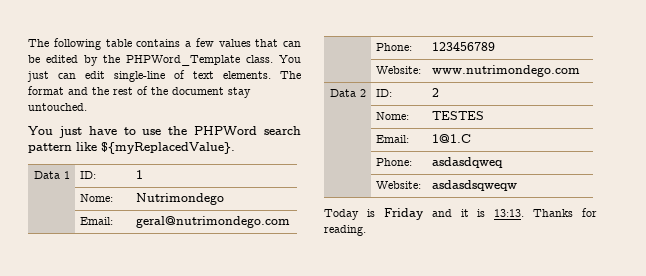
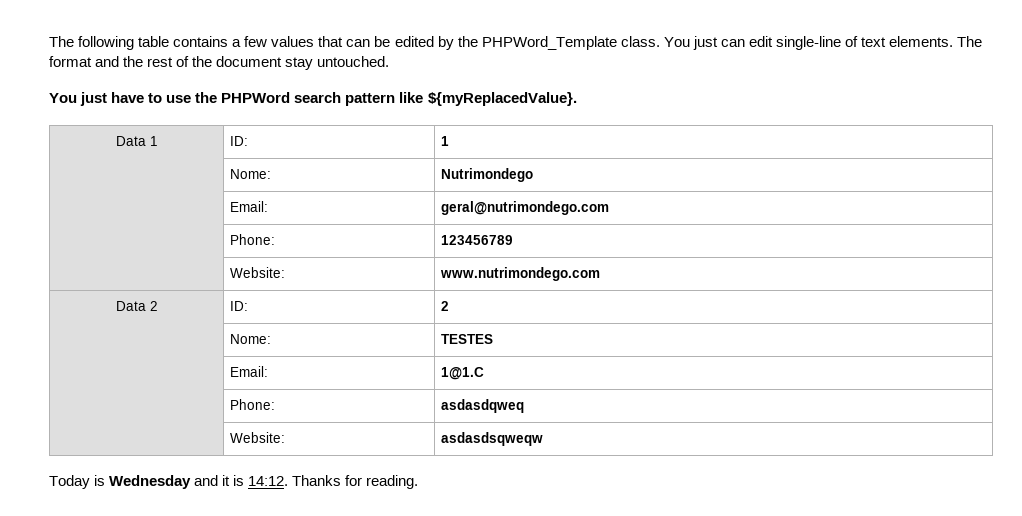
- Today is Friday and it is 13:13.
+ Today is Wednesday and it is 14:12.

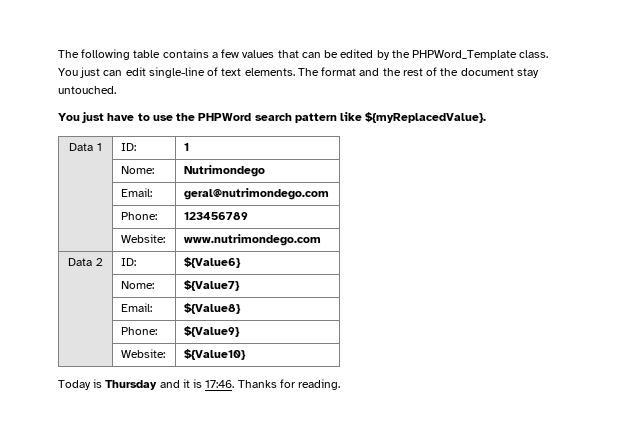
- Data 2 | ID: | 2
- | Nome: | TESTES
- | Email: | 1@1.C
- | Phone: | asdasdqweq
- | Website: | asdasdsqweqw
+ Data 2 | ID: | ${Value6}
+ | Nome: | ${Value7}
+ | Email: | ${Value8}
+ | Phone: | ${Value9}
+ | Website: | ${Value10}
- Today is Wednesday and it is 14:12.
+ Today is Thursday and it is 17:46.

